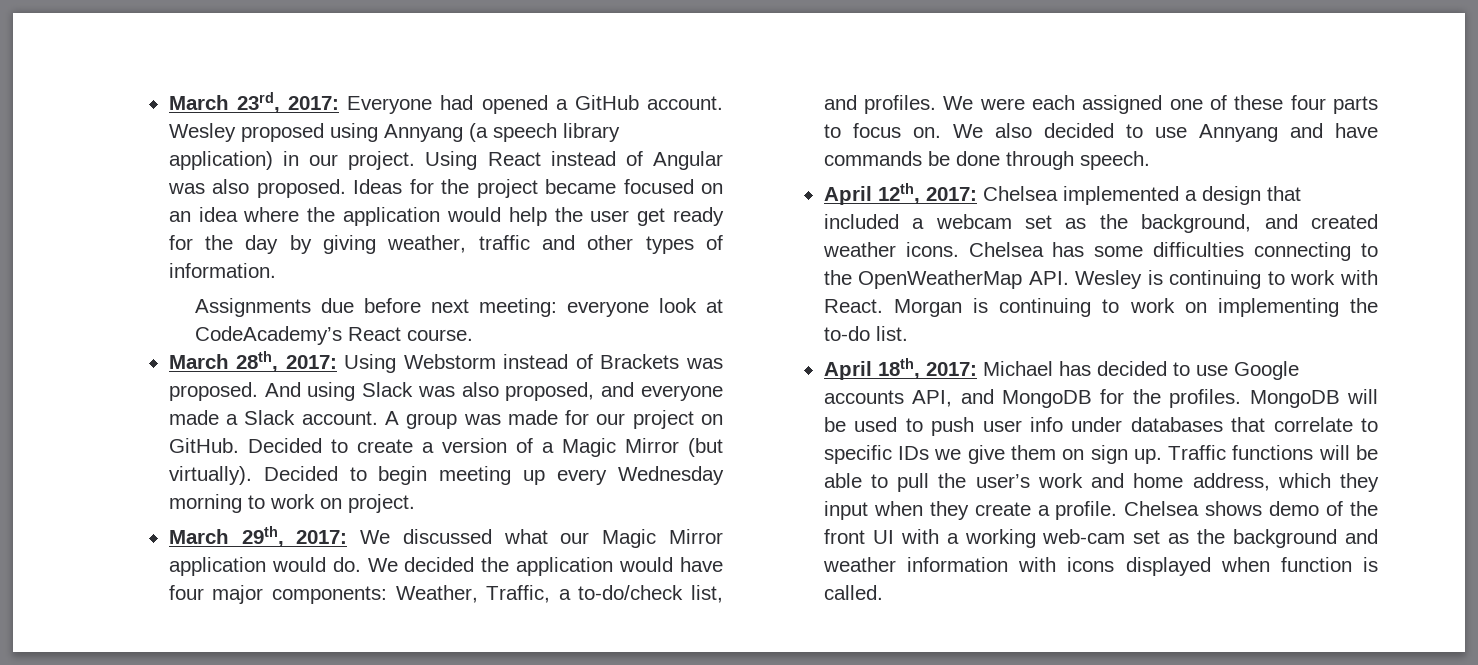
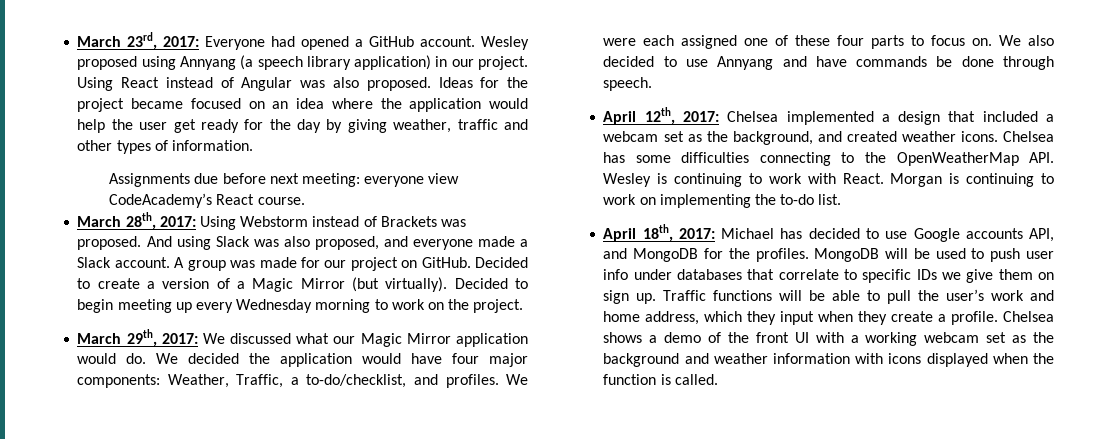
- Assignments due before next meeting: everyone look at CodeAcademy’s React course.
+ Assignments due before next meeting: everyone view CodeAcademy’s React course.
- Decided to begin meeting up every Wednesday morning to work on project.
+ Decided to begin meeting up every Wednesday morning to work on the project.
- We decided the application would have four major components: Weather, Traffic, a to-do/check list, and profiles.
+ We decided the application would have four major components: Weather, Traffic, a to-do/checklist, and profiles.
- Chelsea shows demo of the front UI with a working web-cam set as the background and weather information with icons displayed when function is called.
+ Chelsea shows a demo of the front UI with a working webcam set as the background and weather information with icons displayed when the function is called.

